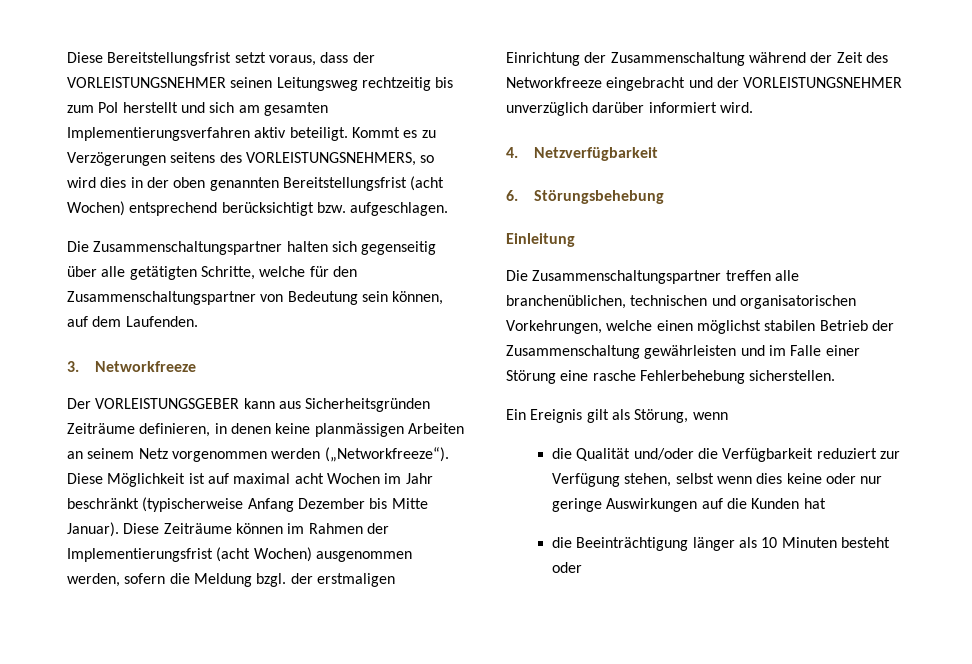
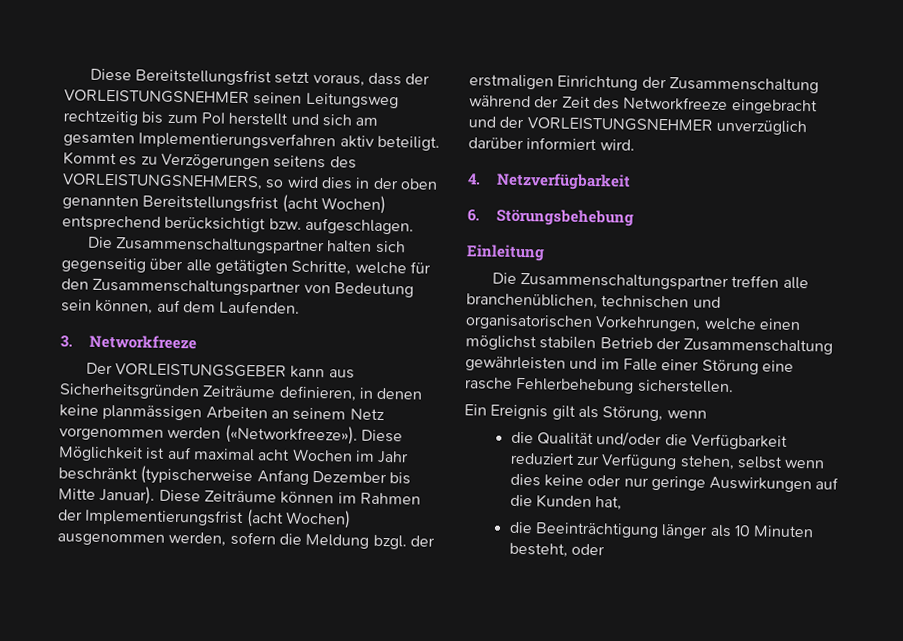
- Der VORLEISTUNGSGEBER kann aus Sicherheitsgründen Zeiträume definieren, in denen keine planmässigen Arbeiten an seinem Netz vorgenommen werden („Networkfreeze“).
+ Der VORLEISTUNGSGEBER kann aus Sicherheitsgründen Zeiträume definieren, in denen keine planmässigen Arbeiten an seinem Netz vorgenommen werden («Networkfreeze»).
- die Qualität und/oder die Verfügbarkeit reduziert zur Verfügung stehen, selbst wenn dies keine oder nur geringe Auswirkungen auf die Kunden hat
+ die Qualität und/oder die Verfügbarkeit reduziert zur Verfügung stehen, selbst wenn dies keine oder nur geringe Auswirkungen auf die Kunden hat,
- die Beeinträchtigung länger als 10 Minuten besteht oder
+ die Beeinträchtigung länger als 10 Minuten besteht, oder

